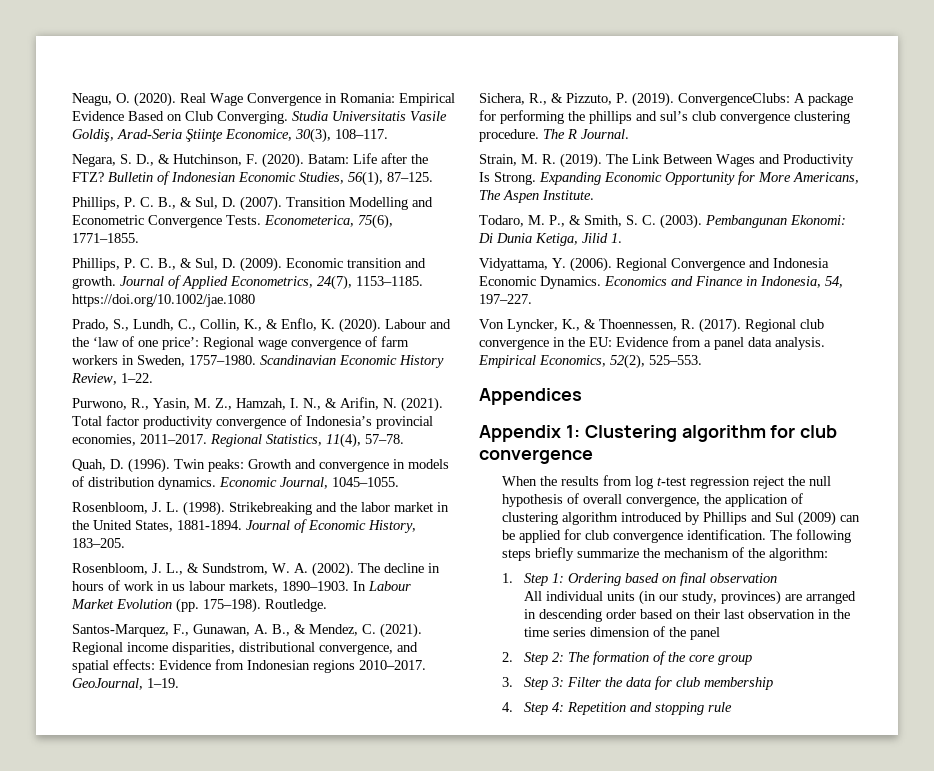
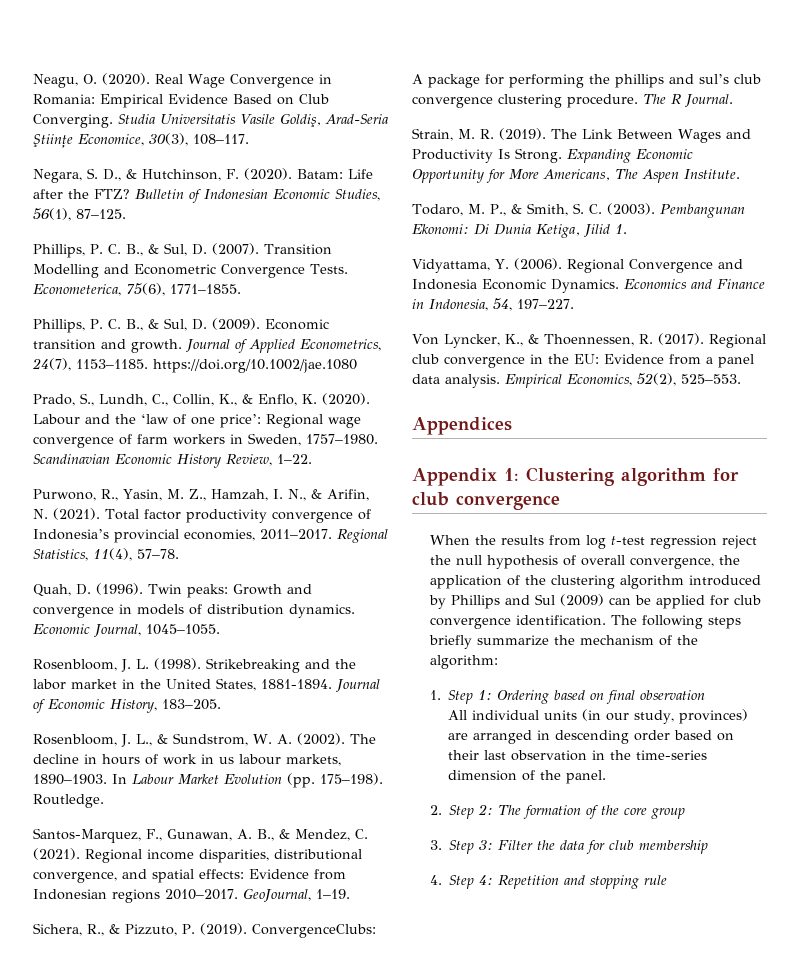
- When the results from log t-test regression reject the null hypothesis of overall convergence, the application of clustering algorithm introduced by Phillips and Sul (2009) can be applied for club convergence identification.
+ When the results from log t-test regression reject the null hypothesis of overall convergence, the application of the clustering algorithm introduced by Phillips and Sul (2009) can be applied for club convergence identification.
- All individual units (in our study, provinces) are arranged in descending order based on their last observation in the time series dimension of the panel
+ All individual units (in our study, provinces) are arranged in descending order based on their last observation in the time-series dimension of the panel.

